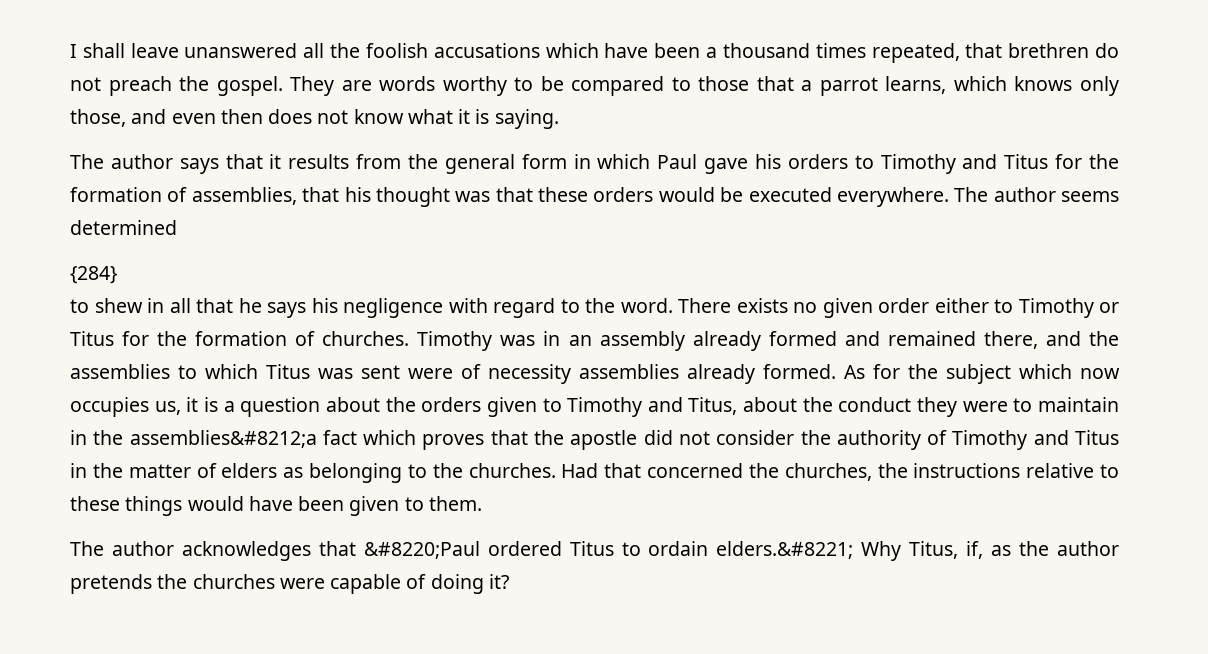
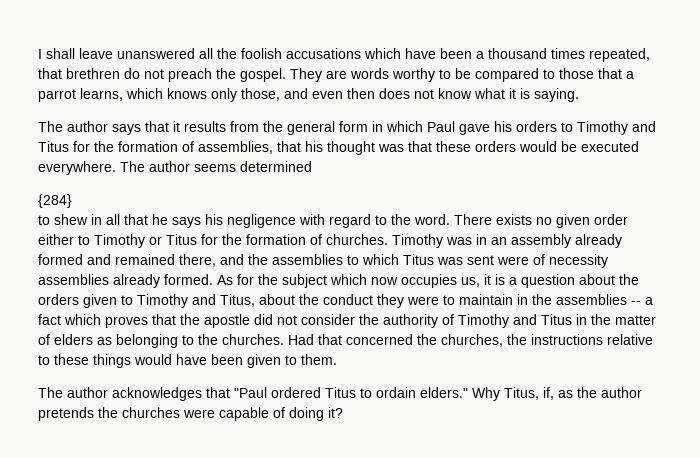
- As for the subject which now occupies us, it is a question about the orders given to Timothy and Titus, about the conduct they were to maintain in the assemblies&#8212;a fact which proves that the apostle did not consider the authority of Timothy and Titus in the matter of elders as belonging to the churches.
+ As for the subject which now occupies us, it is a question about the orders given to Timothy and Titus, about the conduct they were to maintain in the assemblies -- a fact which proves that the apostle did not consider the authority of Timothy and Titus in the matter of elders as belonging to the churches.
- The author acknowledges that &#8220;Paul ordered Titus to ordain elders.&#8221; Why Titus, if, as the author pretends the churches were capable of doing it?
+ The author acknowledges that "Paul ordered Titus to ordain elders." Why Titus, if, as the author pretends the churches were capable of doing it?

